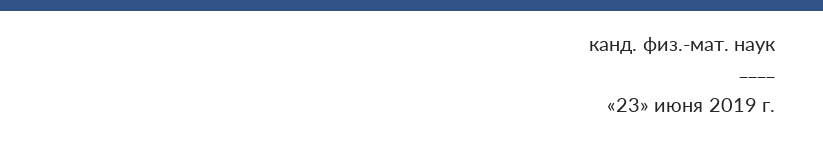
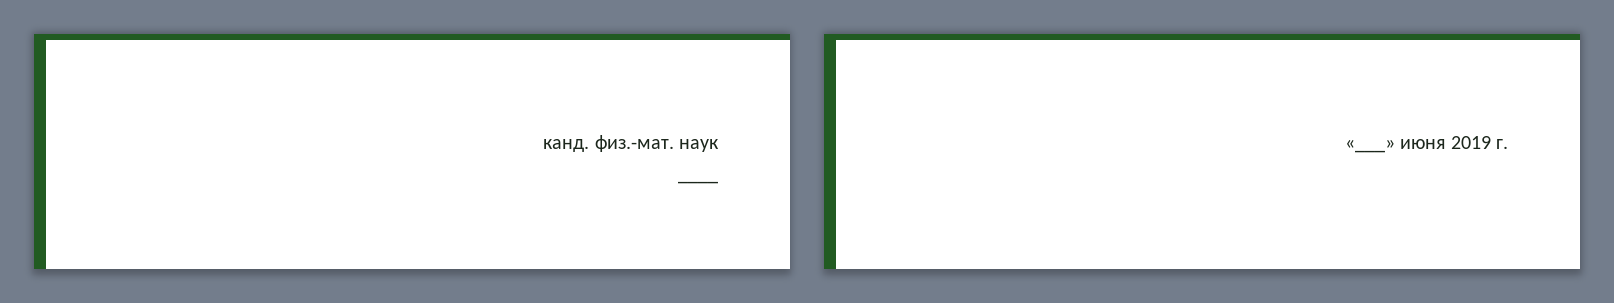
- «23» июня 2019 г.
+ «___» июня 2019 г.

